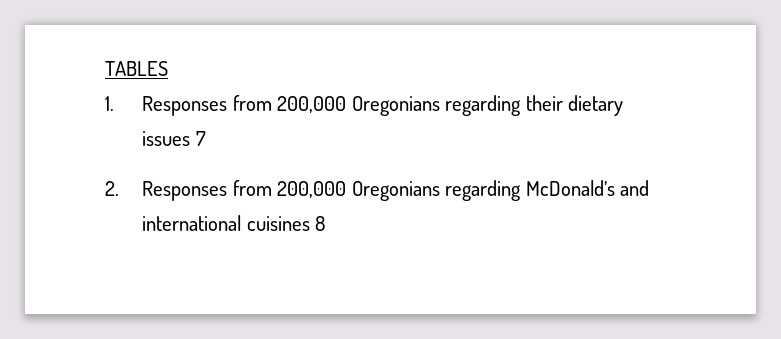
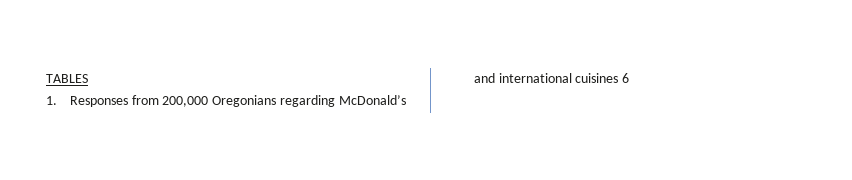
- 1. Responses from 200,000 Oregonians regarding their dietary issues 7
- 2. Responses from 200,000 Oregonians regarding McDonald’s and international cuisines 8
+ 1. Responses from 200,000 Oregonians regarding McDonald’s and international cuisines 6

